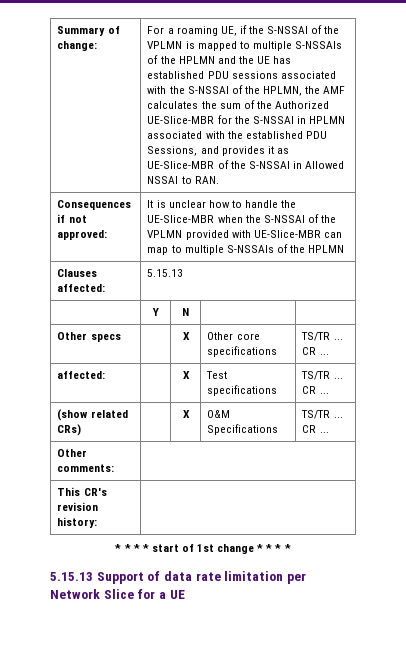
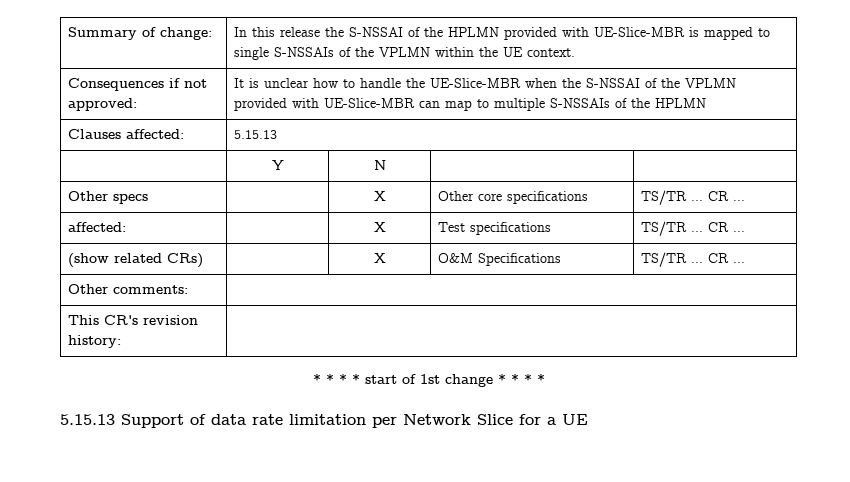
- For a roaming UE, if the S-NSSAI of the VPLMN is mapped to multiple S-NSSAIs of the HPLMN and the UE has established PDU sessions associated with the S-NSSAI of the HPLMN, the AMF calculates the sum of the Authorized UE-Slice-MBR for the S-NSSAI in HPLMN associated with the established PDU Sessions, and provides it as UE-Slice-MBR of the S-NSSAI in Allowed NSSAI to RAN.
+ In this release the S-NSSAI of the HPLMN provided with UE-Slice-MBR is mapped to single S-NSSAIs of the VPLMN within the UE context.

